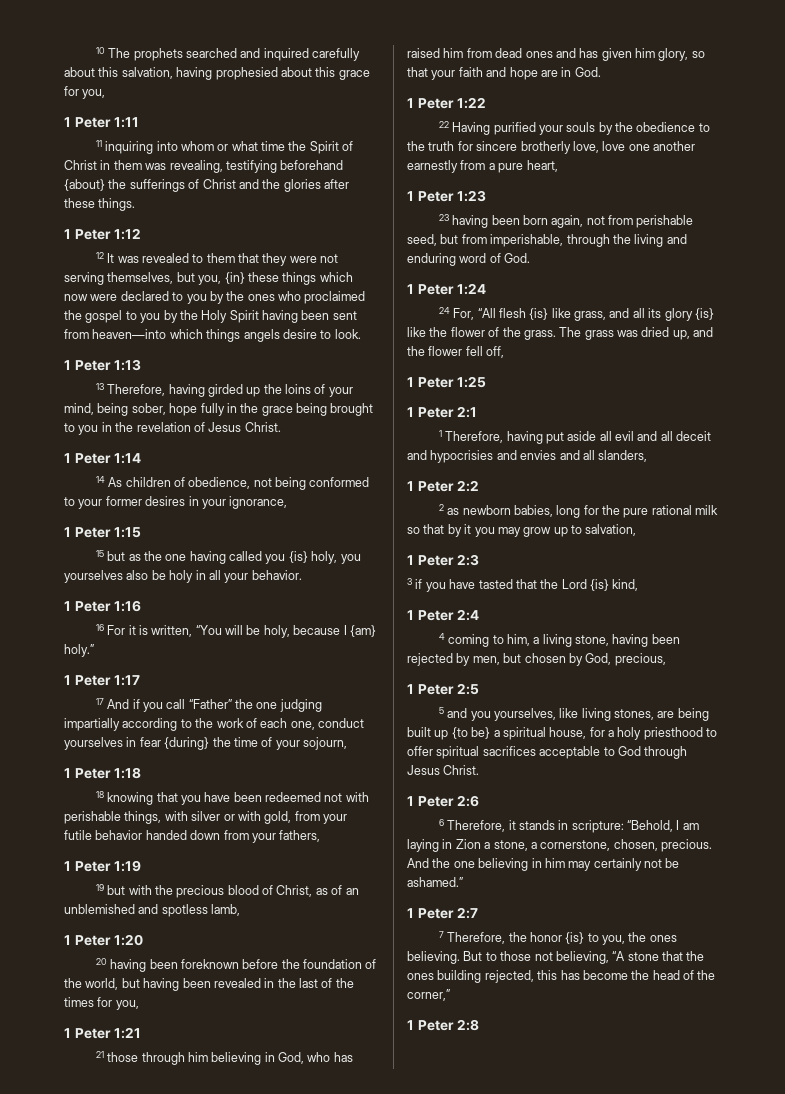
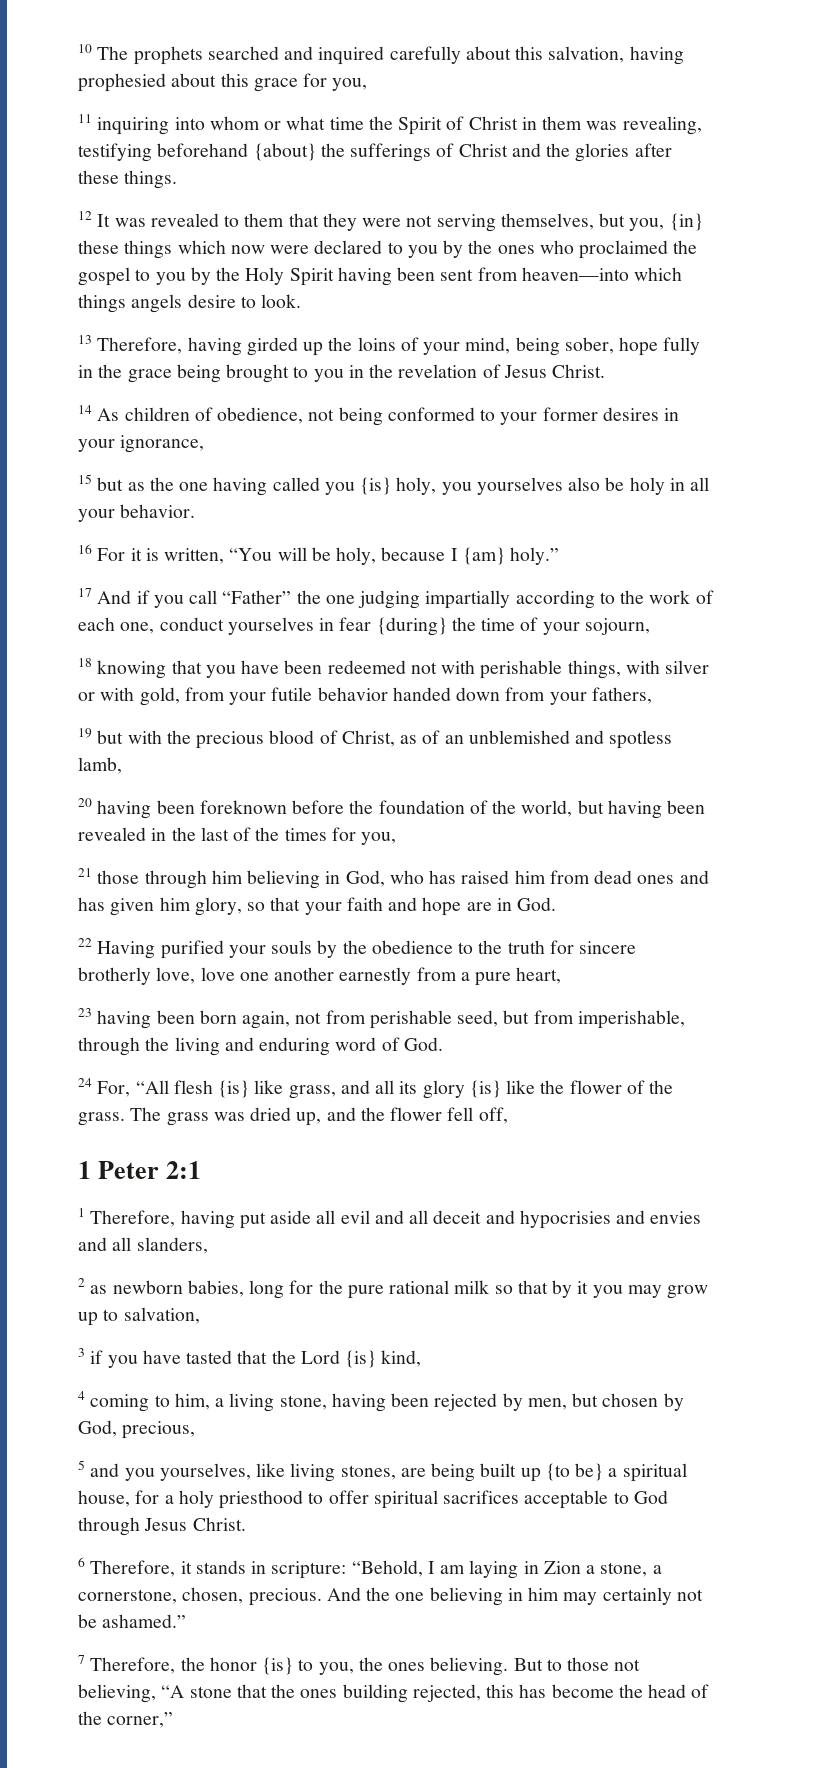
- 1 Peter 1:11
- 1 Peter 1:12
- 1 Peter 1:13
- 1 Peter 1:14
- 1 Peter 1:15
- 1 Peter 1:16
- 1 Peter 1:17
- 1 Peter 1:18
- 1 Peter 1:19
- 1 Peter 1:20
- 1 Peter 1:21
- 1 Peter 1:22
- 1 Peter 1:23
- 1 Peter 1:24
- 1 Peter 1:25
- 1 Peter 2:2
- 1 Peter 2:3
- 1 Peter 2:4
- 1 Peter 2:5
- 1 Peter 2:6
- 1 Peter 2:7
- 1 Peter 2:8

